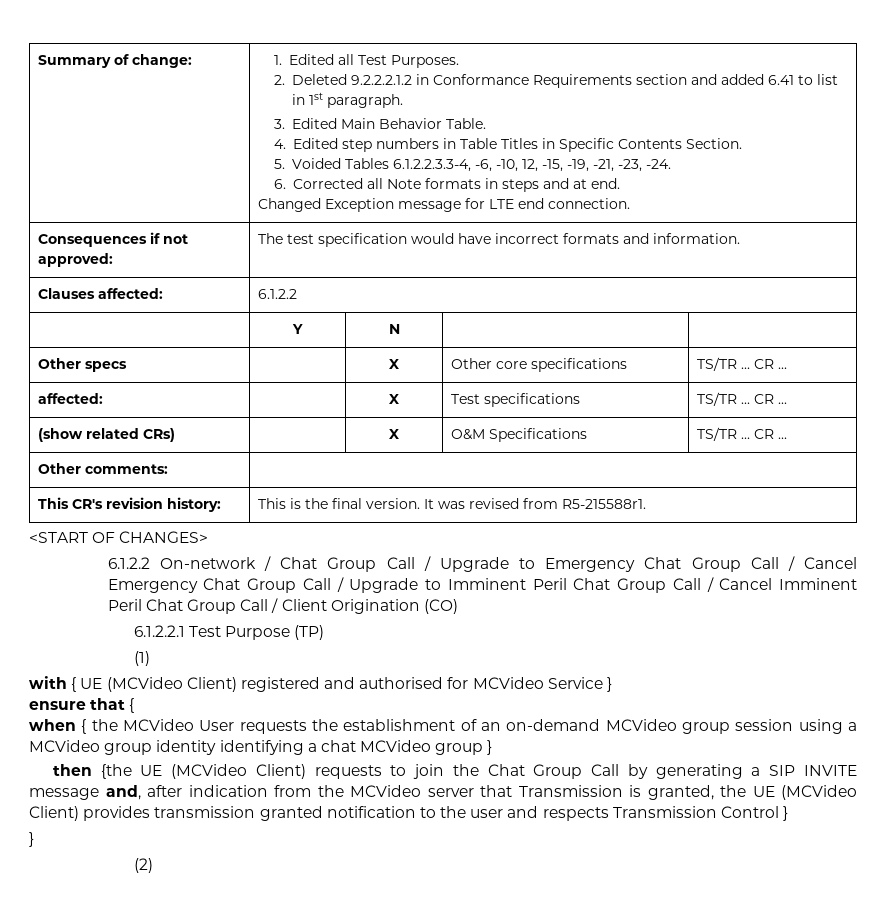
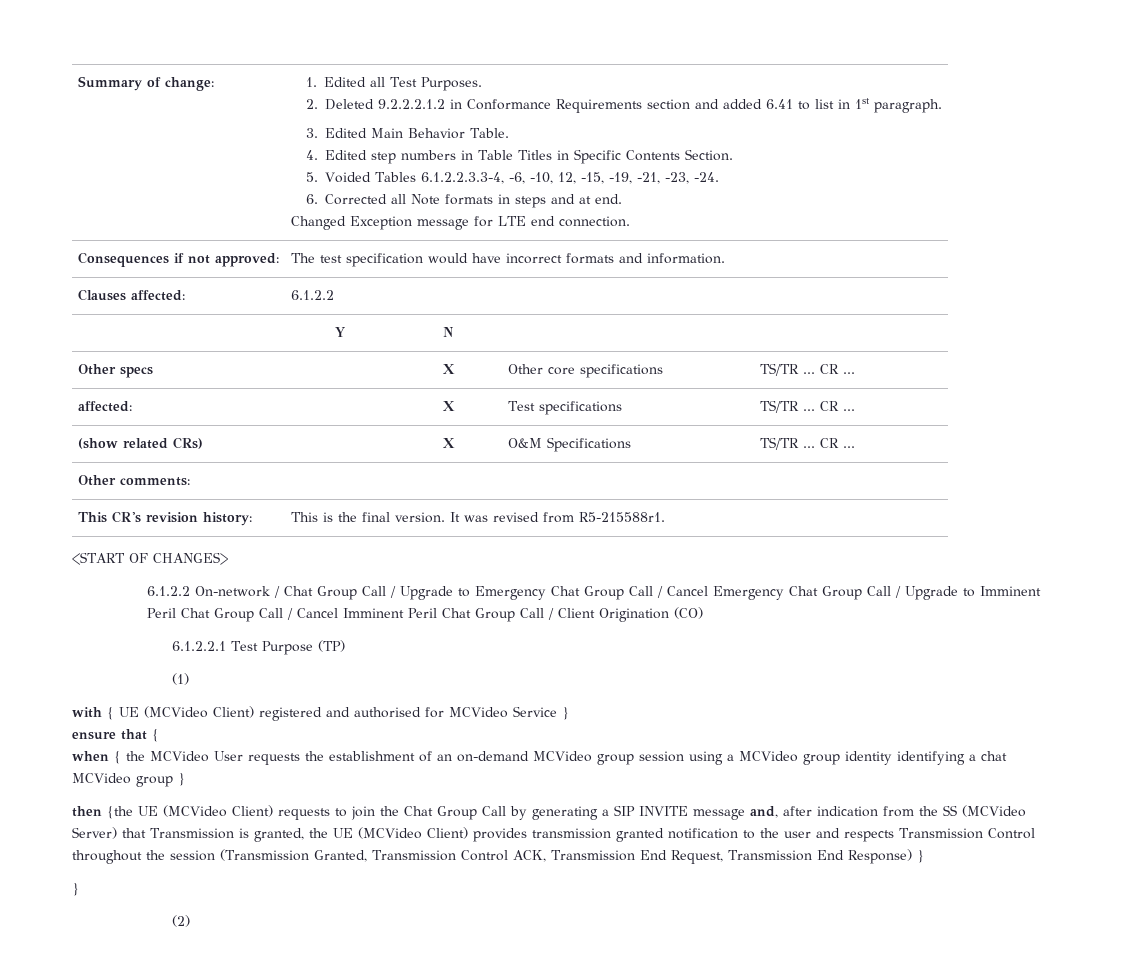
- then {the UE (MCVideo Client) requests to join the Chat Group Call by generating a SIP INVITE message and, after indication from the MCVideo server that Transmission is granted, the UE (MCVideo Client) provides transmission granted notification to the user and respects Transmission Control }
+ then {the UE (MCVideo Client) requests to join the Chat Group Call by generating a SIP INVITE message and, after indication from the SS (MCVideo Server) that Transmission is granted, the UE (MCVideo Client) provides transmission granted notification to the user and respects Transmission Control throughout the session (Transmission Granted, Transmission Control ACK, Transmission End Request, Transmission End Response) }

